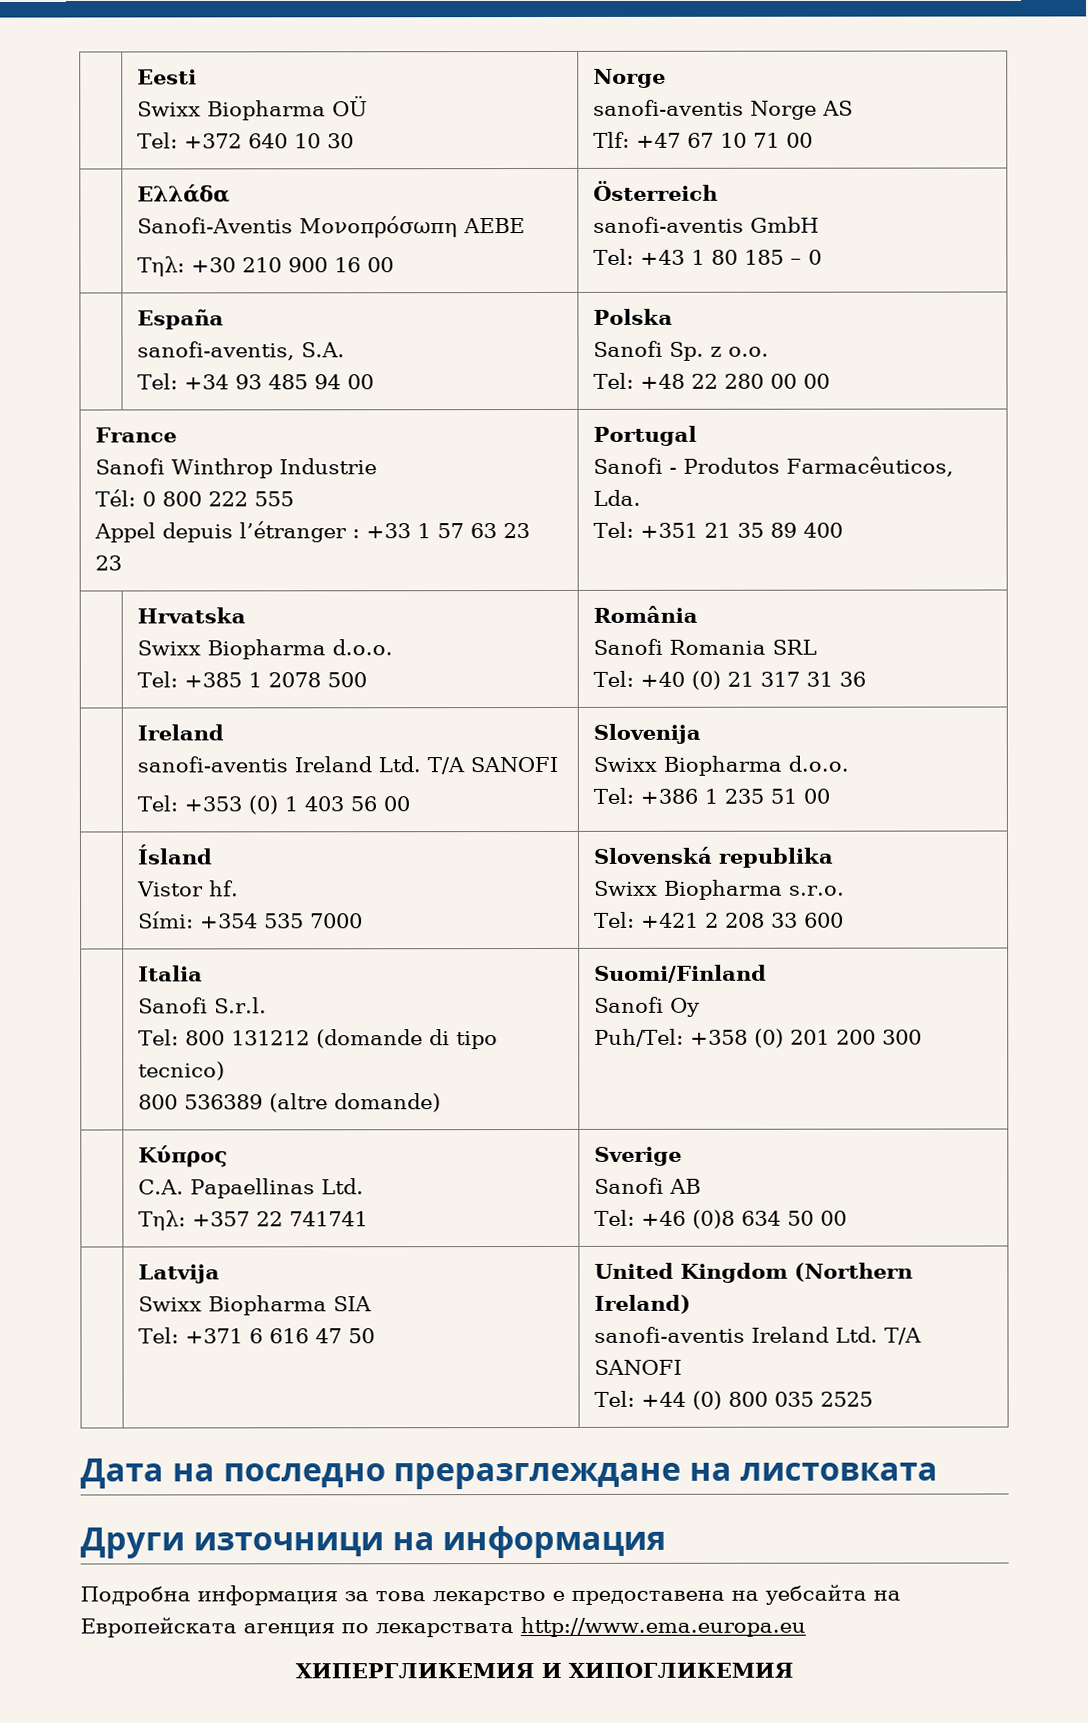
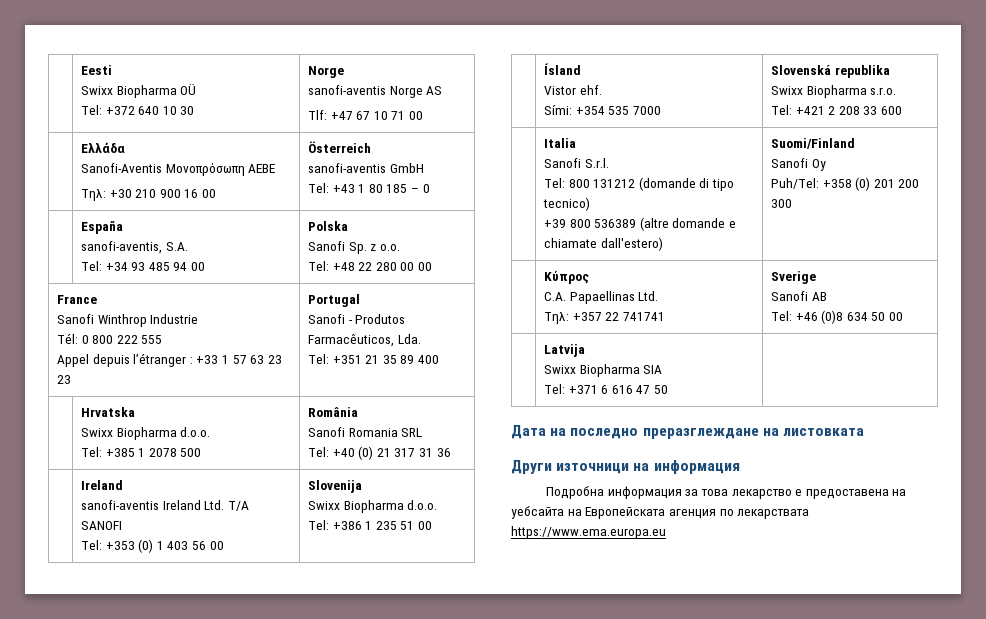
  | Ísland
- Vistor hf.
+ Vistor ehf.
  | Italia
  Sanofi S.r.l.
  Tel: 800 131212 (domande di tipo tecnico)
- 800 536389 (altre domande) | Suomi/Finland
+ +39 800 536389 (altre domande e chiamate dall'estero) | Suomi/Finland
  | Latvija
  Swixx Biopharma SIA
- Tel: +371 6 616 47 50 | United Kingdom (Northern Ireland)
- sanofi-aventis Ireland Ltd. T/A SANOFI
- Tel: +44 (0) 800 035 2525
+ Tel: +371 6 616 47 50 |
- Подробна информация за това лекарство е предоставена на уебсайта на Европейската агенция по лекарствата http://www.ema.europa.eu
- ХИПЕРГЛИКЕМИЯ И ХИПОГЛИКЕМИЯ
+ Подробна информация за това лекарство е предоставена на уебсайта на Европейската агенция по лекарствата https://www.ema.europa.eu

